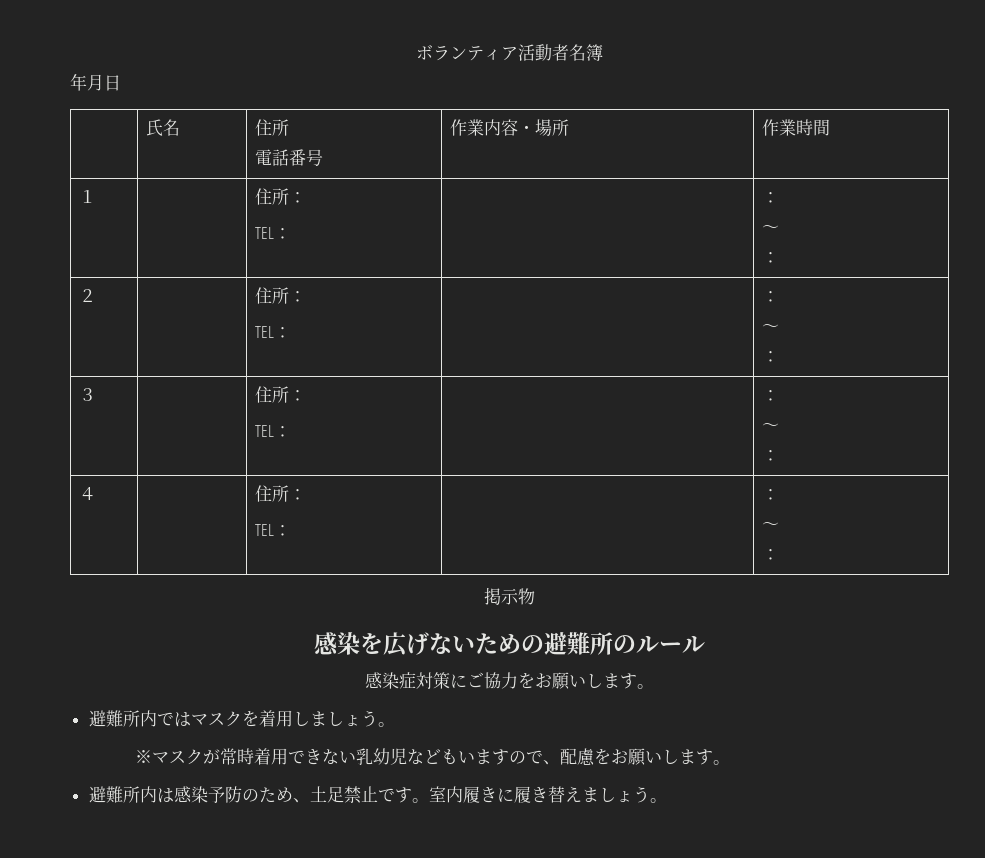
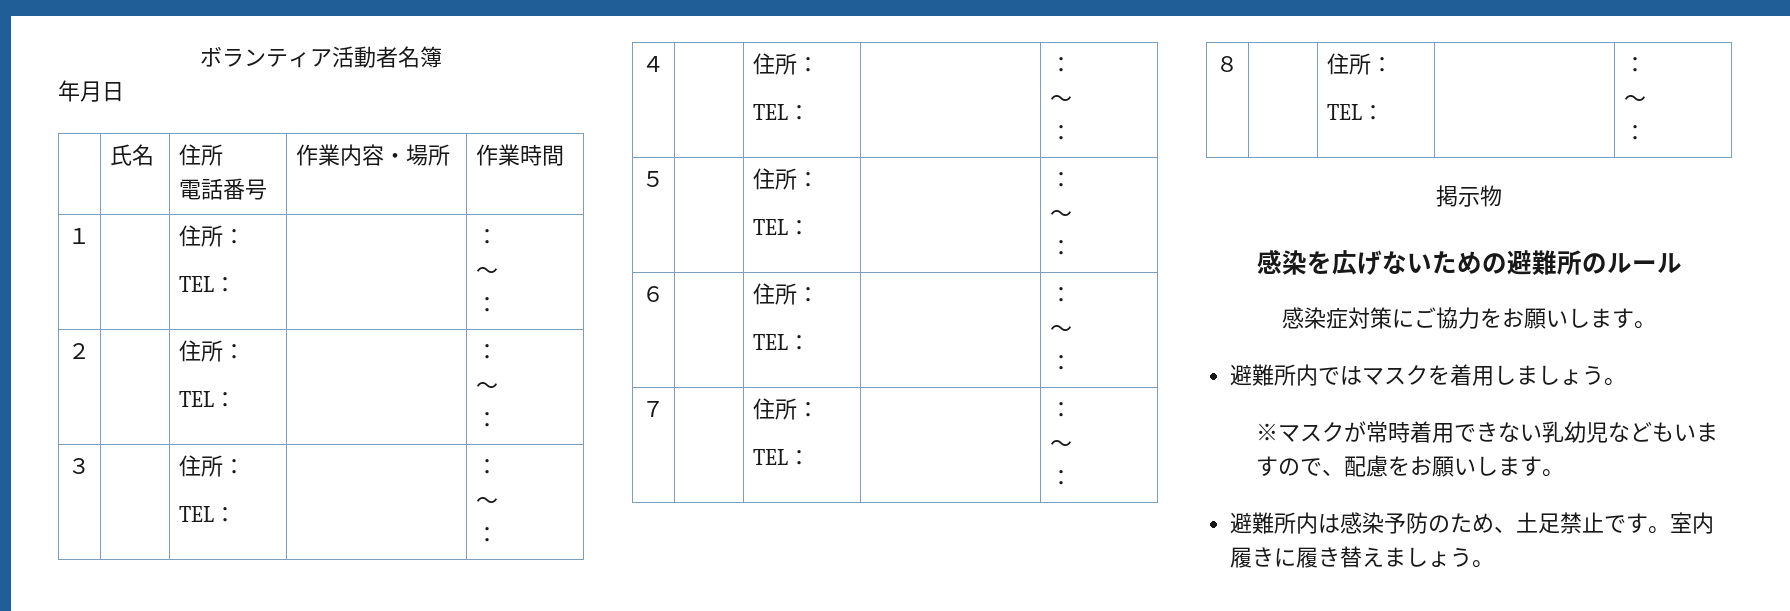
+ ５ | | 住所：
+ TEL： | | ：
+ ～
+ ：
+ ６ | | 住所：
+ TEL： | | ：
+ ～
+ ：
+ ７ | | 住所：
+ TEL： | | ：
+ ～
+ ：
+ ８ | | 住所：
+ TEL： | | ：
+ ～
+ ：

